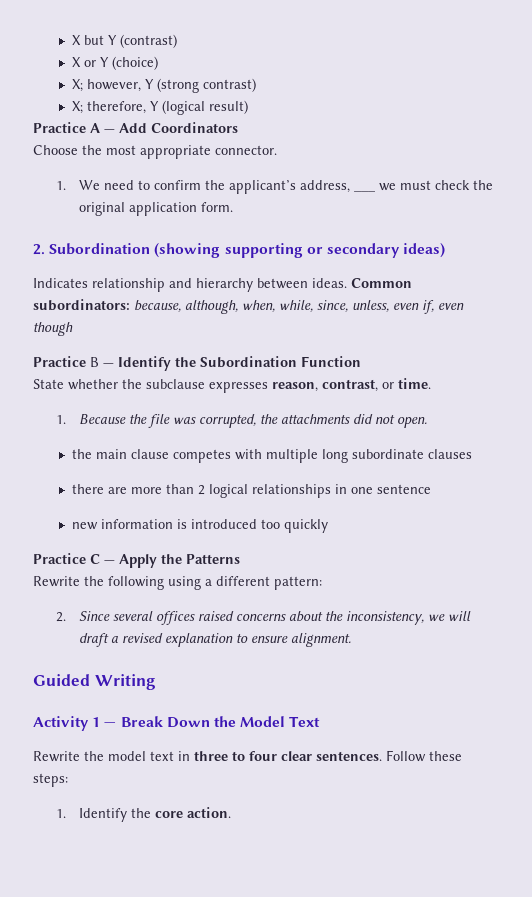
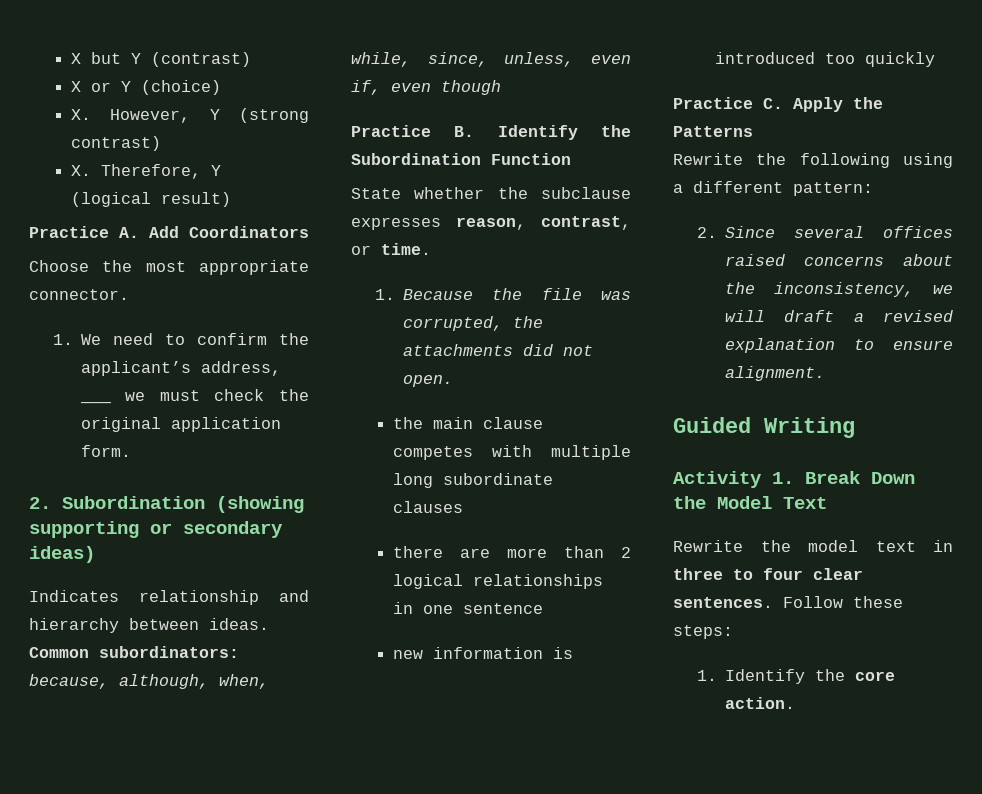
- X; however, Y (strong contrast)
+ X. However, Y (strong contrast)
- X; therefore, Y (logical result)
+ X. Therefore, Y (logical result)
- Practice A — Add Coordinators
+ Practice A. Add Coordinators
- Practice B — Identify the Subordination Function
+ Practice B. Identify the Subordination Function
- Practice C — Apply the Patterns
+ Practice C. Apply the Patterns
- Activity 1 — Break Down the Model Text
+ Activity 1. Break Down the Model Text

